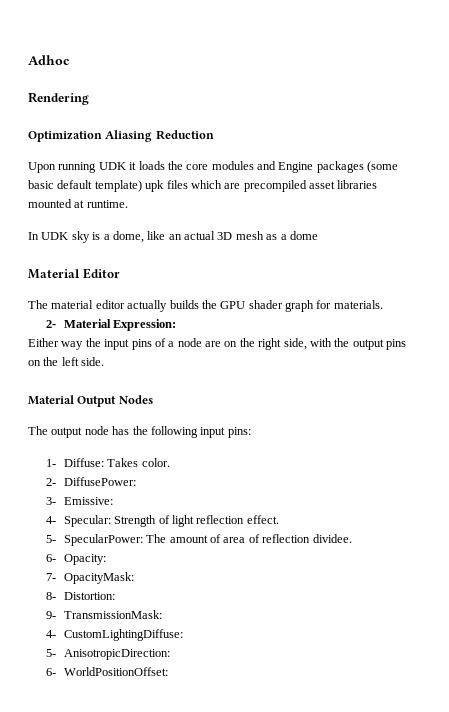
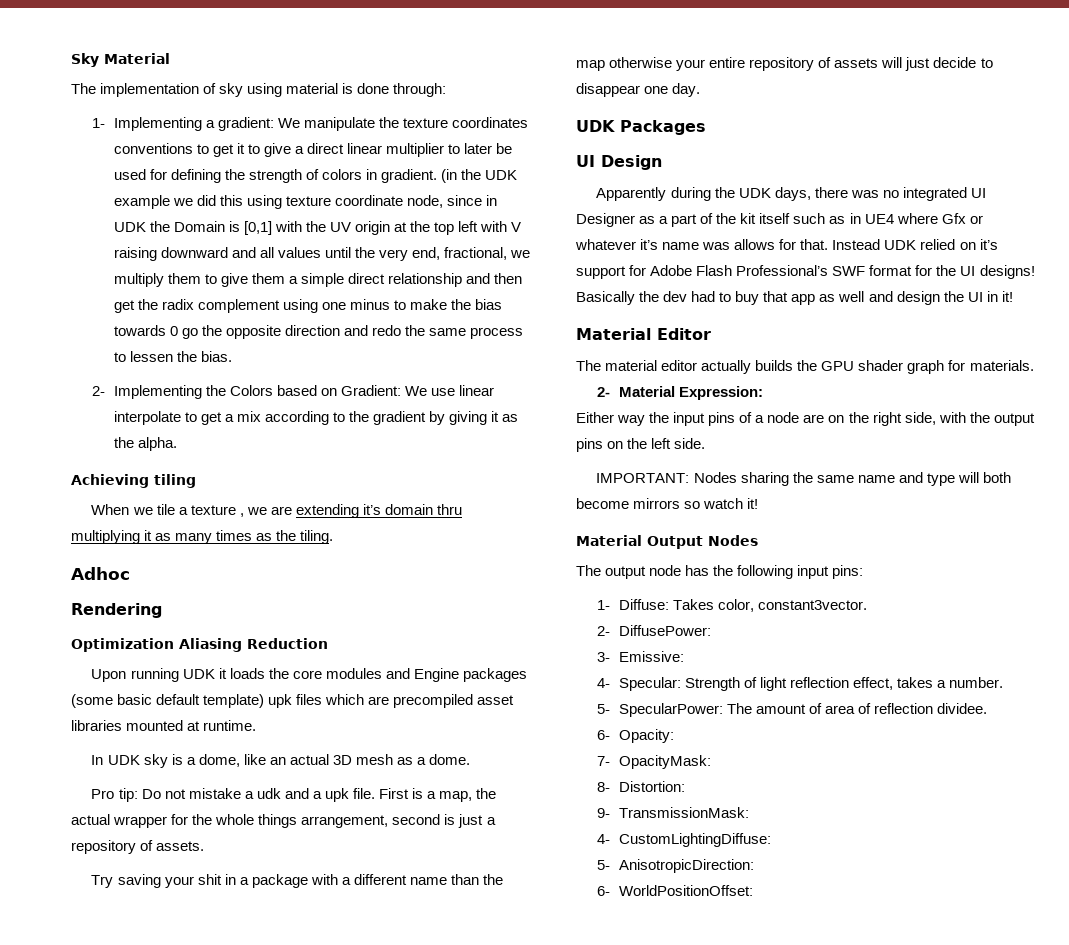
+ Sky Material
+ The implementation of sky using material is done through:
+ 1- Implementing a gradient: We manipulate the texture coordinates conventions to get it to give a direct linear multiplier to later be used for defining the strength of colors in gradient. (in the UDK example we did this using texture coordinate node, since in UDK the Domain is [0,1] with the UV origin at the top left with V raising downward and all values until the very end, fractional, we multiply them to give them a simple direct relationship and then get the radix complement using one minus to make the bias towards 0 go the opposite direction and redo the same process to lessen the bias.
+ 2- Implementing the Colors based on Gradient: We use linear interpolate to get a mix according to the gradient by giving it as the alpha.
+ Achieving tiling
+ When we tile a texture , we are extending it’s domain thru multiplying it as many times as the tiling.
- In UDK sky is a dome, like an actual 3D mesh as a dome
+ In UDK sky is a dome, like an actual 3D mesh as a dome.
+ Pro tip: Do not mistake a udk and a upk file. First is a map, the actual wrapper for the whole things arrangement, second is just a repository of assets.
+ Try saving your shit in a package with a different name than the map otherwise your entire repository of assets will just decide to disappear one day.
+ UDK Packages
+ UI Design
+ Apparently during the UDK days, there was no integrated UI Designer as a part of the kit itself such as in UE4 where Gfx or whatever it’s name was allows for that. Instead UDK relied on it’s support for Adobe Flash Professional’s SWF format for the UI designs! Basically the dev had to buy that app as well and design the UI in it!
+ IMPORTANT: Nodes sharing the same name and type will both become mirrors so watch it!
- 1- Diffuse: Takes color.
+ 1- Diffuse: Takes color, constant3vector.
- 4- Specular: Strength of light reflection effect.
+ 4- Specular: Strength of light reflection effect, takes a number.

